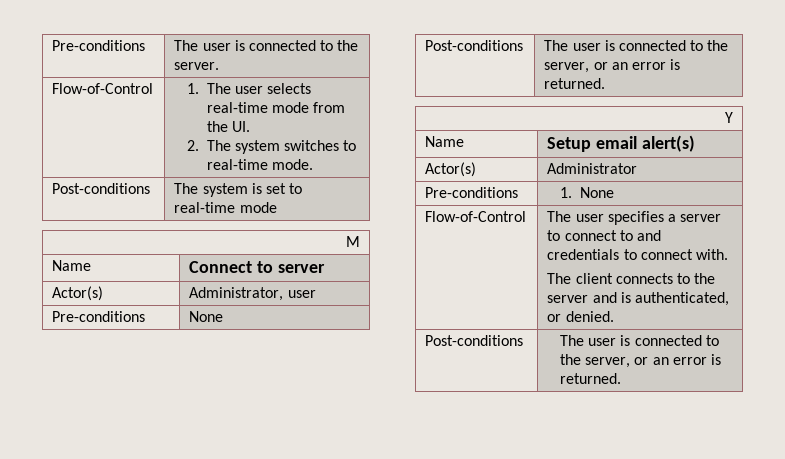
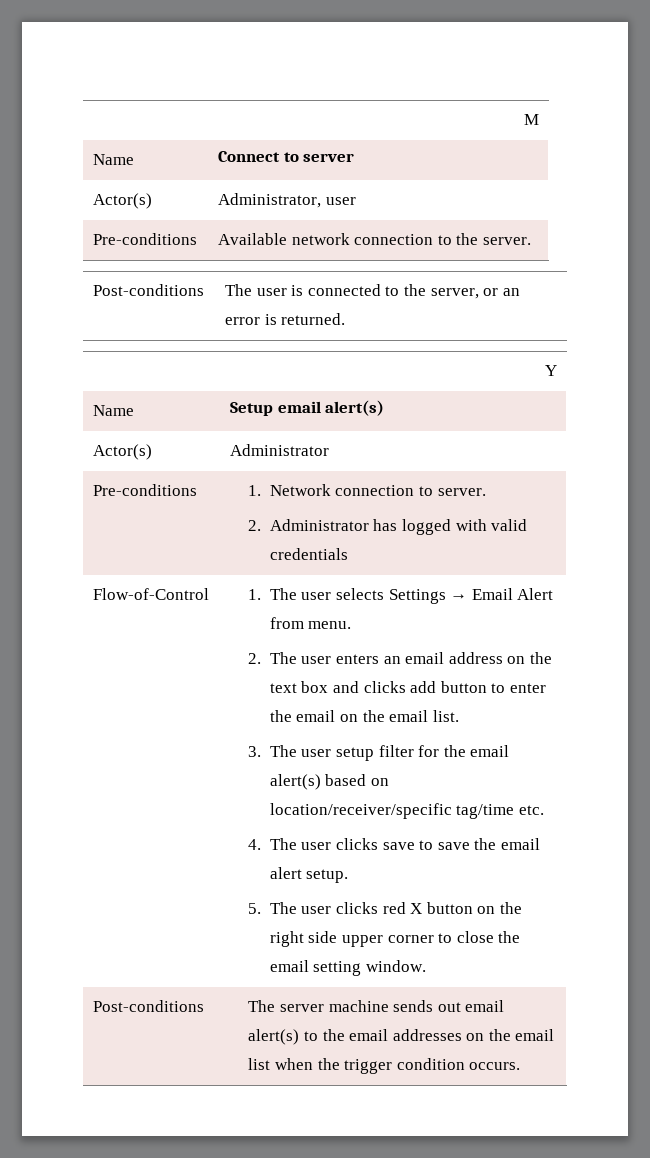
- Pre-conditions | The user is connected to the server.
- Flow-of-Control | 1. The user selects real-time mode from the UI.
- 2. The system switches to real-time mode.
- Post-conditions | The system is set to real-time mode
- Pre-conditions | None
+ Pre-conditions | Available network connection to the server.
- Pre-conditions | 1. None
- Flow-of-Control | The user specifies a server to connect to and credentials to connect with.
- The client connects to the server and is authenticated, or denied.
- Post-conditions | The user is connected to the server, or an error is returned.
+ Pre-conditions | 1. Network connection to server.
+ 2. Administrator has logged with valid credentials
+ Flow-of-Control | 1. The user selects Settings → Email Alert from menu.
+ 2. The user enters an email address on the text box and clicks add button to enter the email on the email list.
+ 3. The user setup filter for the email alert(s) based on location/receiver/specific tag/time etc.
+ 4. The user clicks save to save the email alert setup.
+ 5. The user clicks red X button on the right side upper corner to close the email setting window.
+ Post-conditions | The server machine sends out email alert(s) to the email addresses on the email list when the trigger condition occurs.

